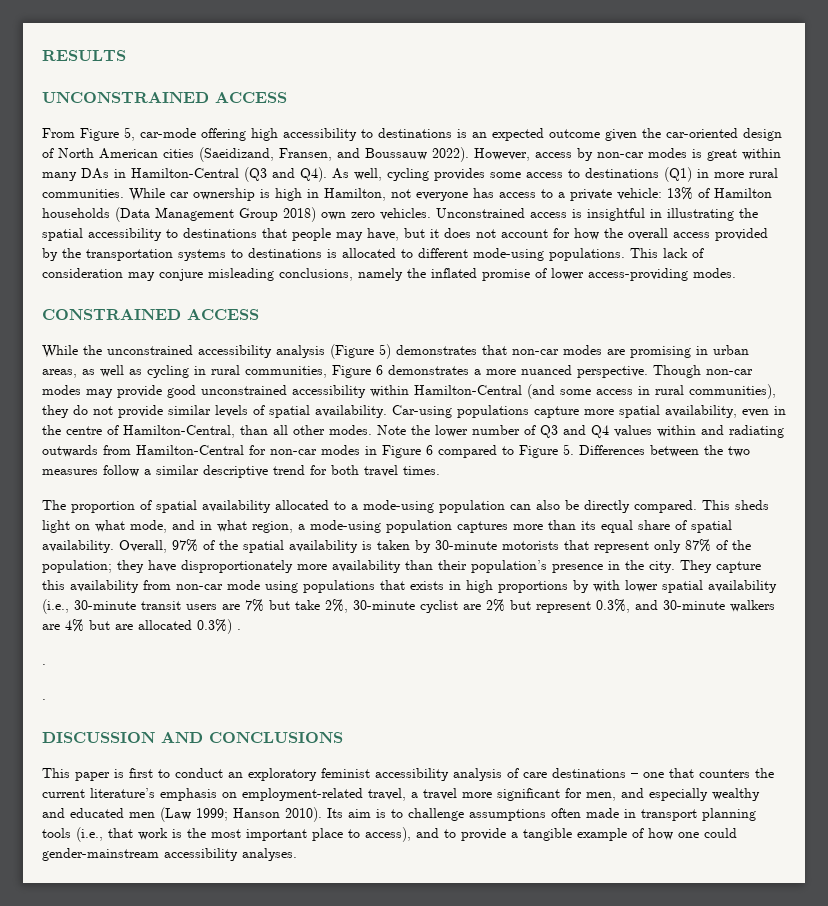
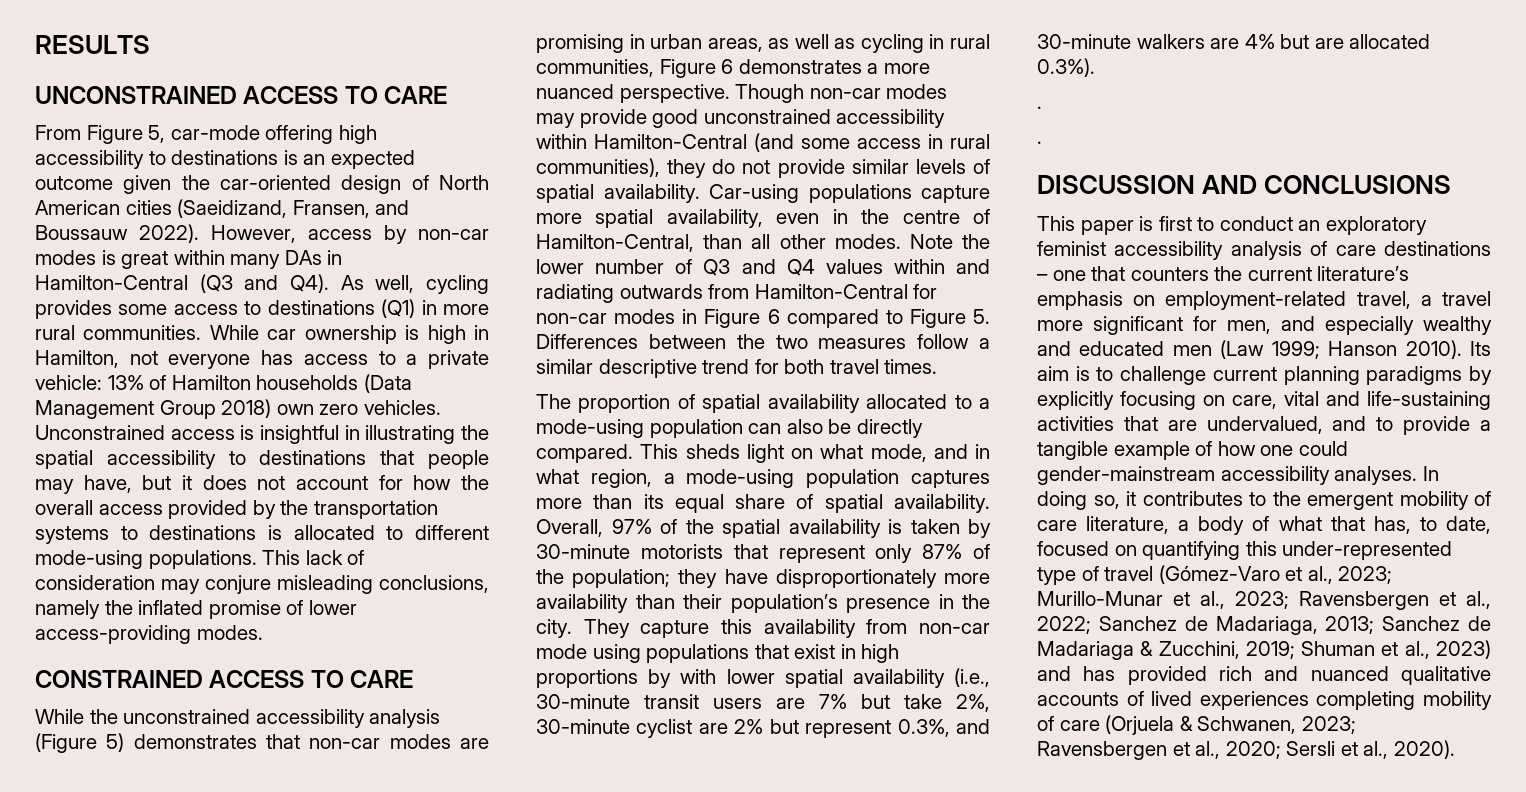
- UNCONSTRAINED ACCESS
+ UNCONSTRAINED ACCESS TO CARE
- CONSTRAINED ACCESS
+ CONSTRAINED ACCESS TO CARE
- They capture this availability from non-car mode using populations that exists in high proportions by with lower spatial availability (i.e., 30-minute transit users are 7% but take 2%, 30-minute cyclist are 2% but represent 0.3%, and 30-minute walkers are 4% but are allocated 0.3%) .
+ They capture this availability from non-car mode using populations that exist in high proportions by with lower spatial availability (i.e., 30-minute transit users are 7% but take 2%, 30-minute cyclist are 2% but represent 0.3%, and 30-minute walkers are 4% but are allocated 0.3%).
- Its aim is to challenge assumptions often made in transport planning tools (i.e., that work is the most important place to access), and to provide a tangible example of how one could gender-mainstream accessibility analyses.
+ Its aim is to challenge current planning paradigms by explicitly focusing on care, vital and life-sustaining activities that are undervalued, and to provide a tangible example of how one could gender-mainstream accessibility analyses.
+ In doing so, it contributes to the emergent mobility of care literature, a body of what that has, to date, focused on quantifying this under-represented type of travel (Gómez-Varo et al., 2023; Murillo-Munar et al., 2023; Ravensbergen et al., 2022; Sanchez de Madariaga, 2013; Sanchez de Madariaga & Zucchini, 2019; Shuman et al., 2023) and has provided rich and nuanced qualitative accounts of lived experiences completing mobility of care (Orjuela & Schwanen, 2023; Ravensbergen et al., 2020; Sersli et al., 2020).

